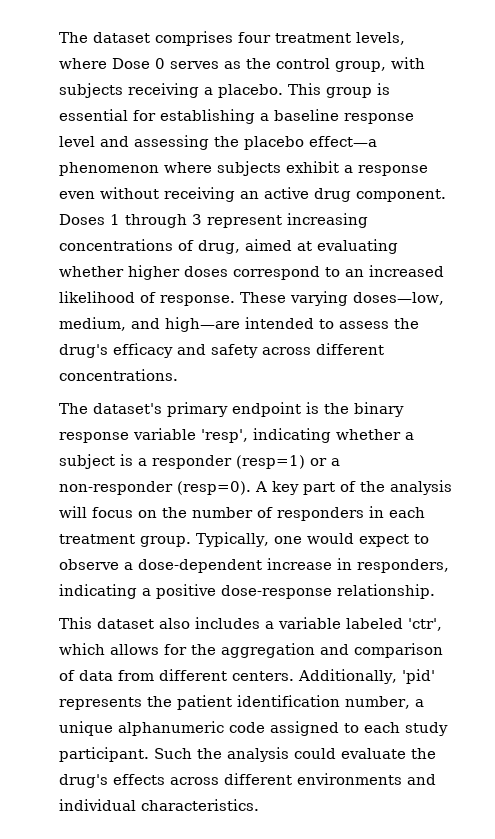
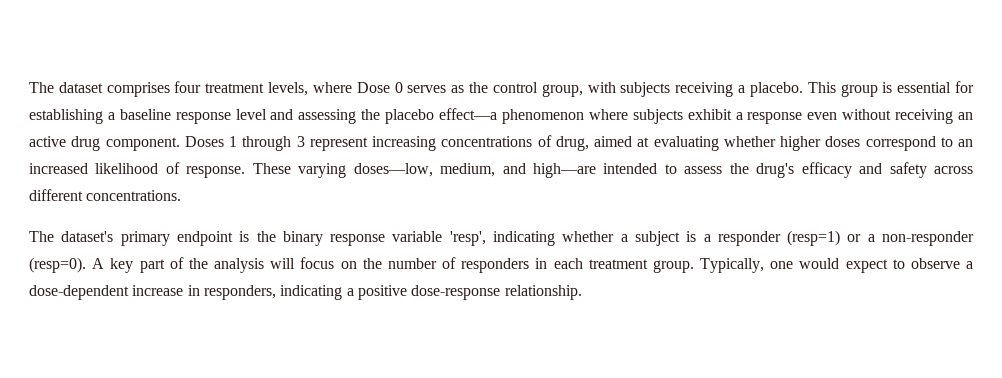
- This dataset also includes a variable labeled 'ctr', which allows for the aggregation and comparison of data from different centers. Additionally, 'pid' represents the patient identification number, a unique alphanumeric code assigned to each study participant. Such the analysis could evaluate the drug's effects across different environments and individual characteristics.

